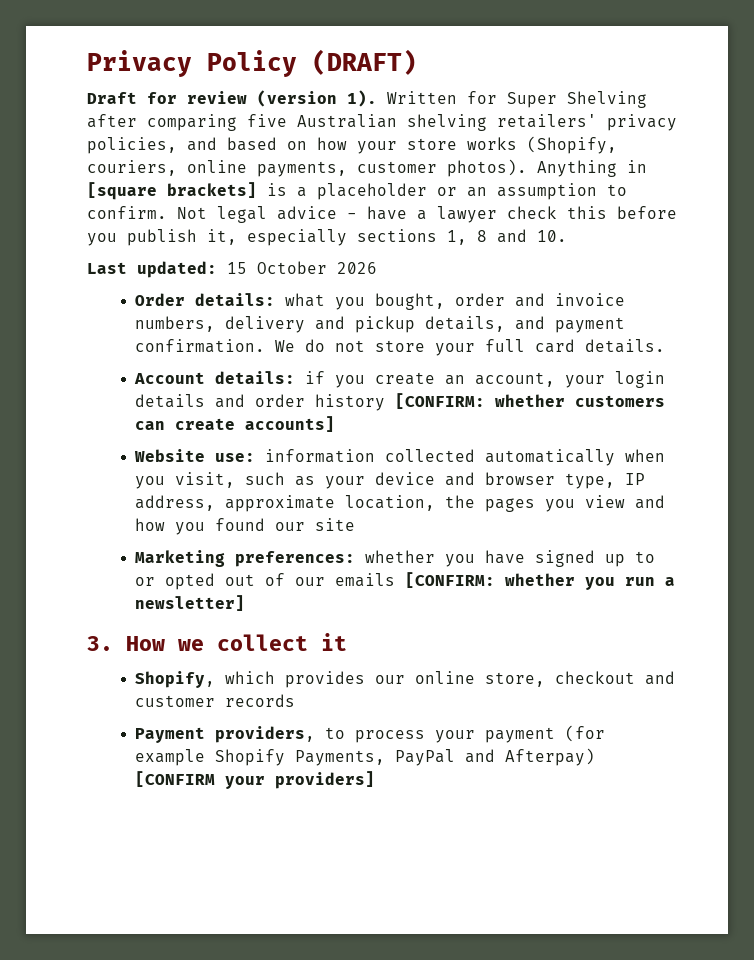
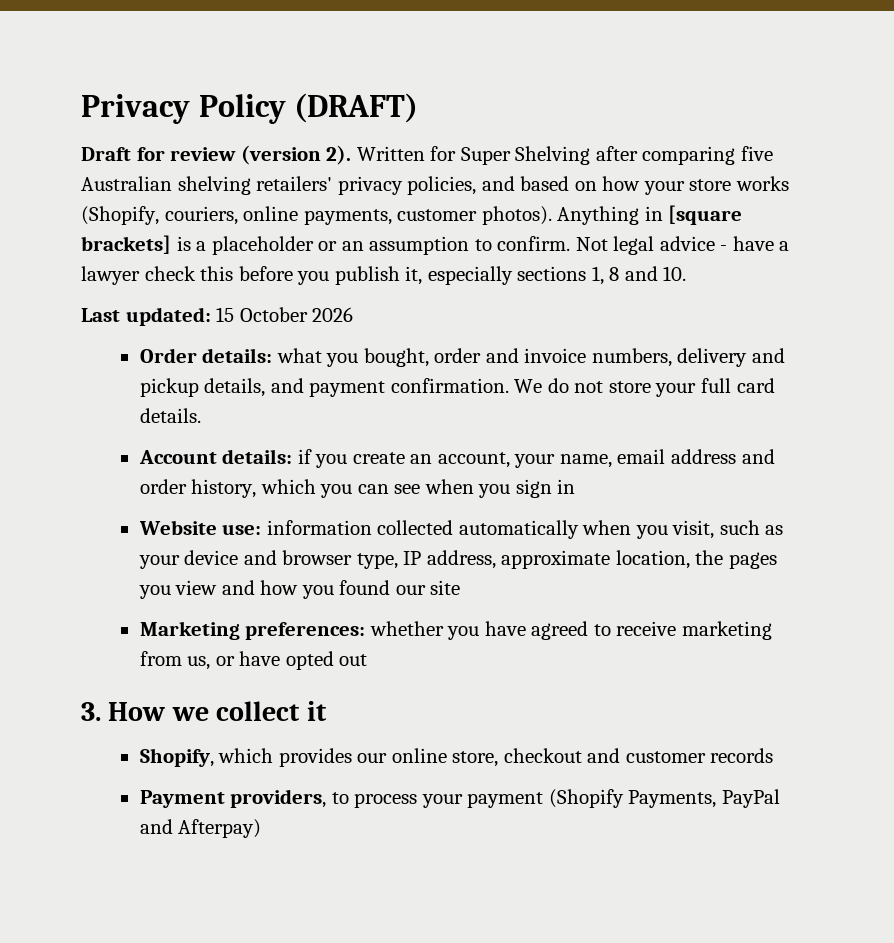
- Draft for review (version 1).
+ Draft for review (version 2).
- Account details: if you create an account, your login details and order history [CONFIRM: whether customers can create accounts]
+ Account details: if you create an account, your name, email address and order history, which you can see when you sign in
- Marketing preferences: whether you have signed up to or opted out of our emails [CONFIRM: whether you run a newsletter]
+ Marketing preferences: whether you have agreed to receive marketing from us, or have opted out
- Payment providers, to process your payment (for example Shopify Payments, PayPal and Afterpay) [CONFIRM your providers]
+ Payment providers, to process your payment (Shopify Payments, PayPal and Afterpay)

